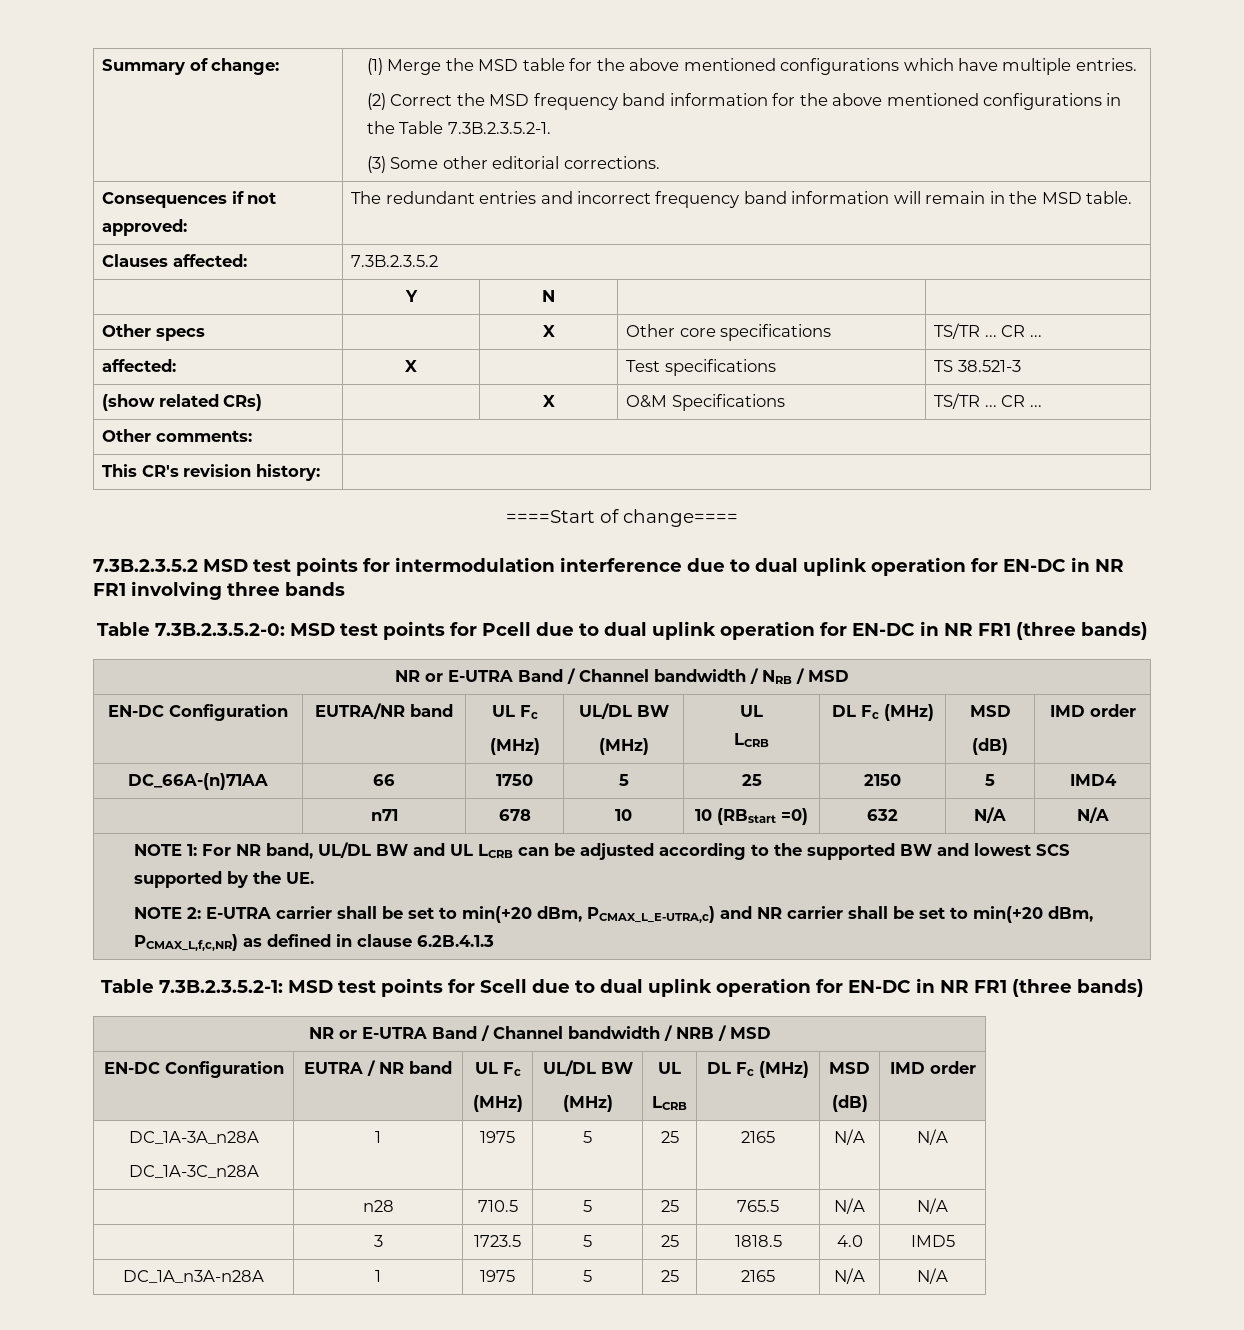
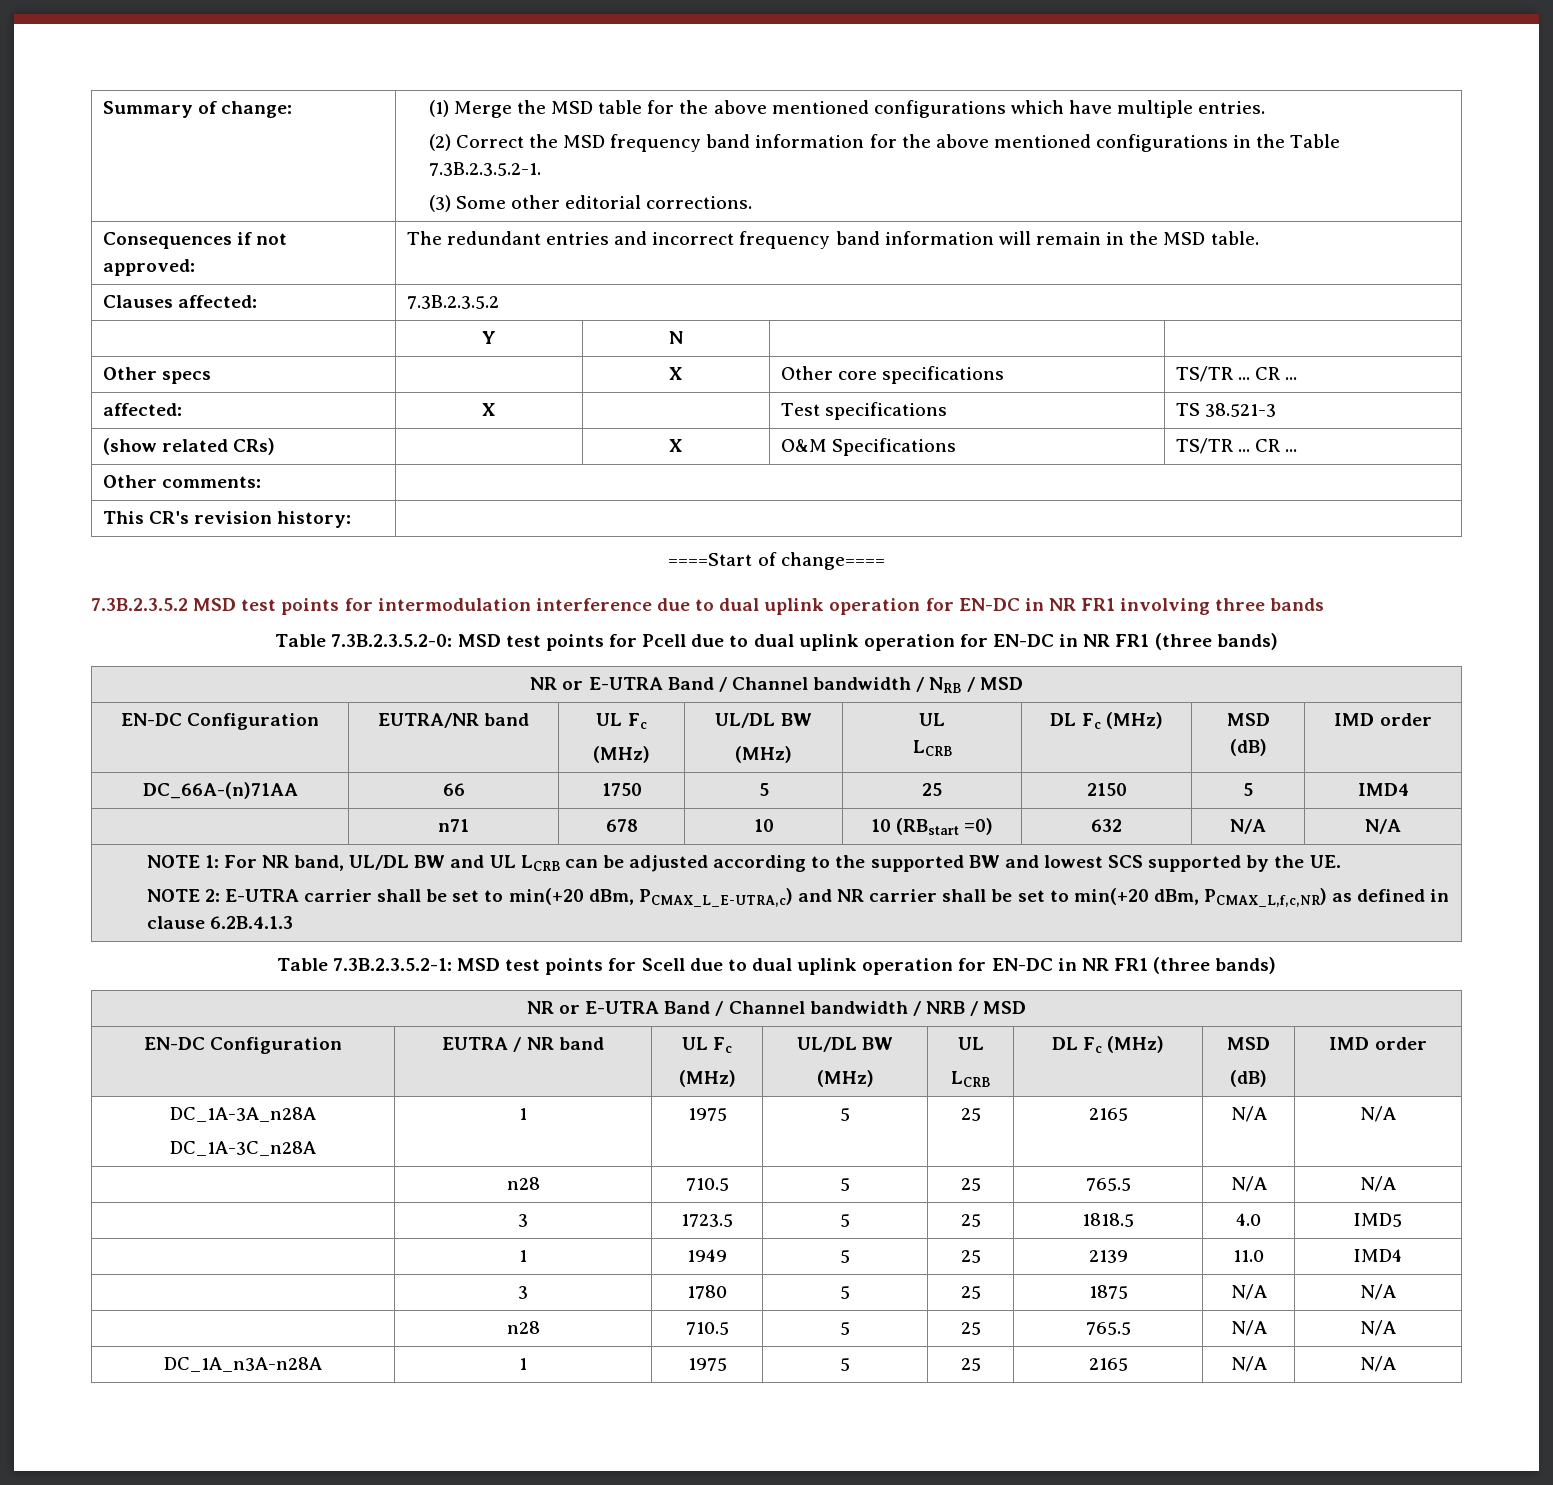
+ | 1 | 1949 | 5 | 25 | 2139 | 11.0 | IMD4
+ | 3 | 1780 | 5 | 25 | 1875 | N/A | N/A
+ | n28 | 710.5 | 5 | 25 | 765.5 | N/A | N/A

